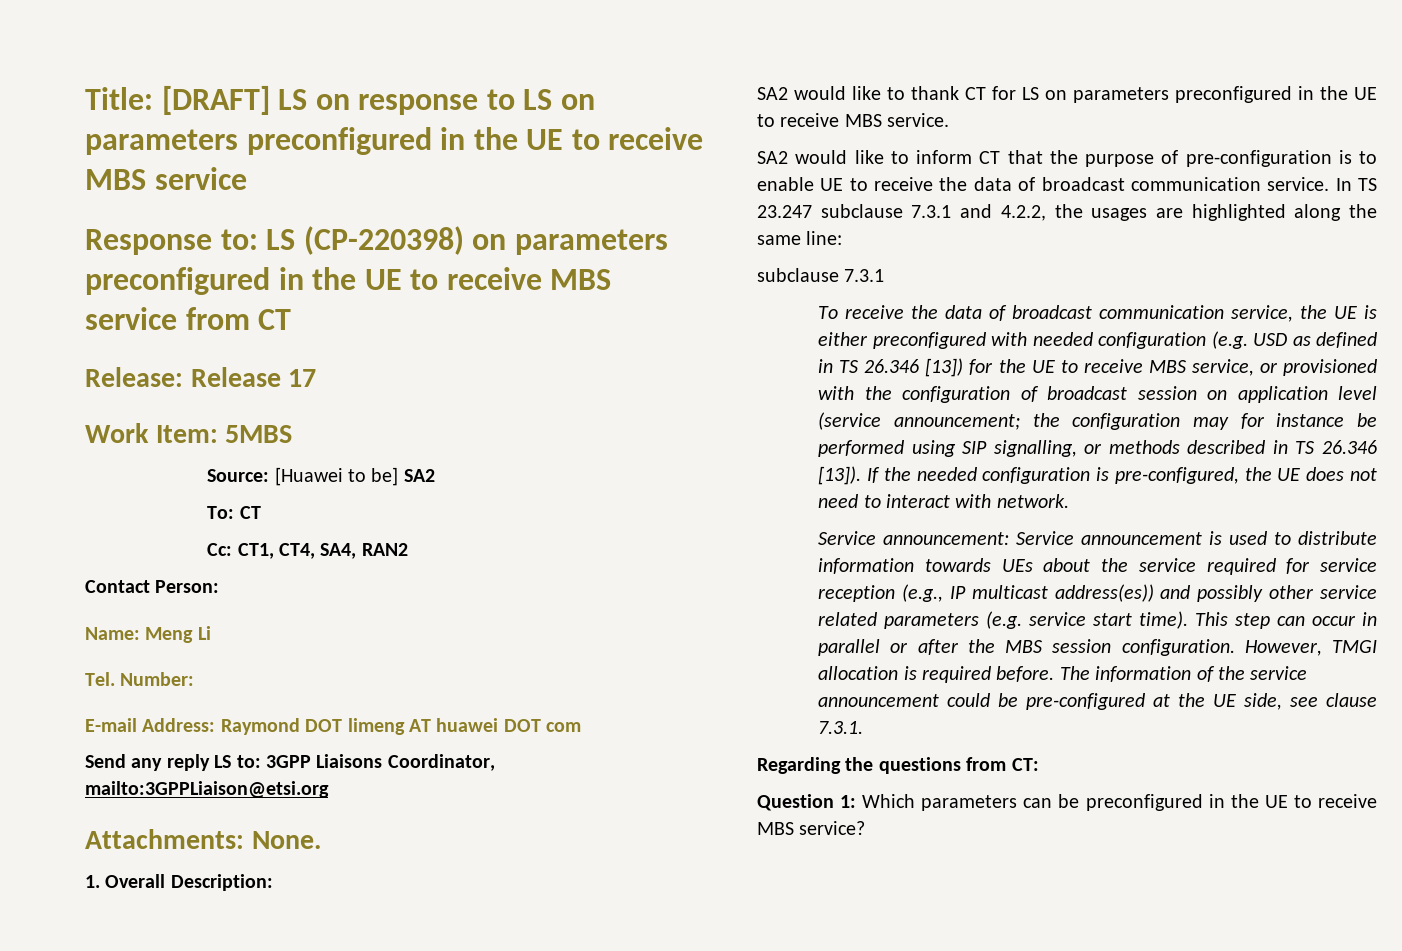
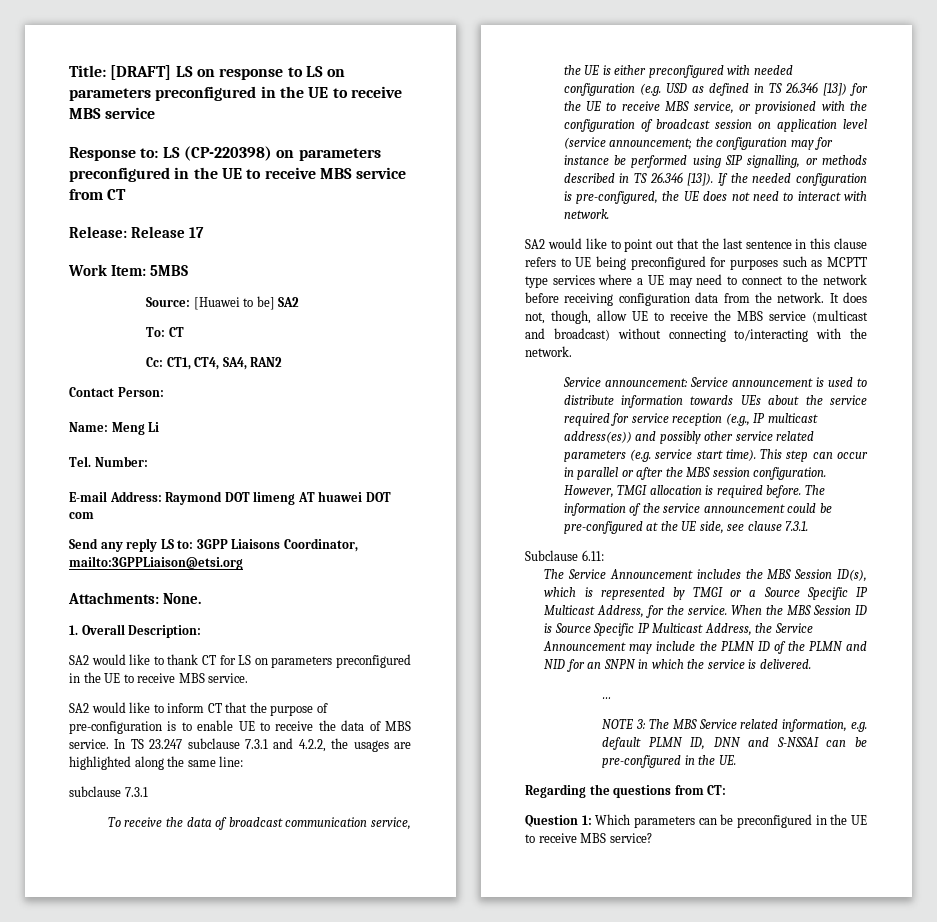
- SA2 would like to inform CT that the purpose of pre-configuration is to enable UE to receive the data of broadcast communication service.
+ SA2 would like to inform CT that the purpose of pre-configuration is to enable UE to receive the data of MBS service.
+ SA2 would like to point out that the last sentence in this clause refers to UE being preconfigured for purposes such as MCPTT type services where a UE may need to connect to the network before receiving configuration data from the network. It does not, though, allow UE to receive the MBS service (multicast and broadcast) without connecting to/interacting with the network.
+ Subclause 6.11:
+ The Service Announcement includes the MBS Session ID(s), which is represented by TMGI or a Source Specific IP Multicast Address, for the service. When the MBS Session ID is Source Specific IP Multicast Address, the Service Announcement may include the PLMN ID of the PLMN and NID for an SNPN in which the service is delivered.
+ …
+ NOTE 3: The MBS Service related information, e.g. default PLMN ID, DNN and S-NSSAI can be pre-configured in the UE.

